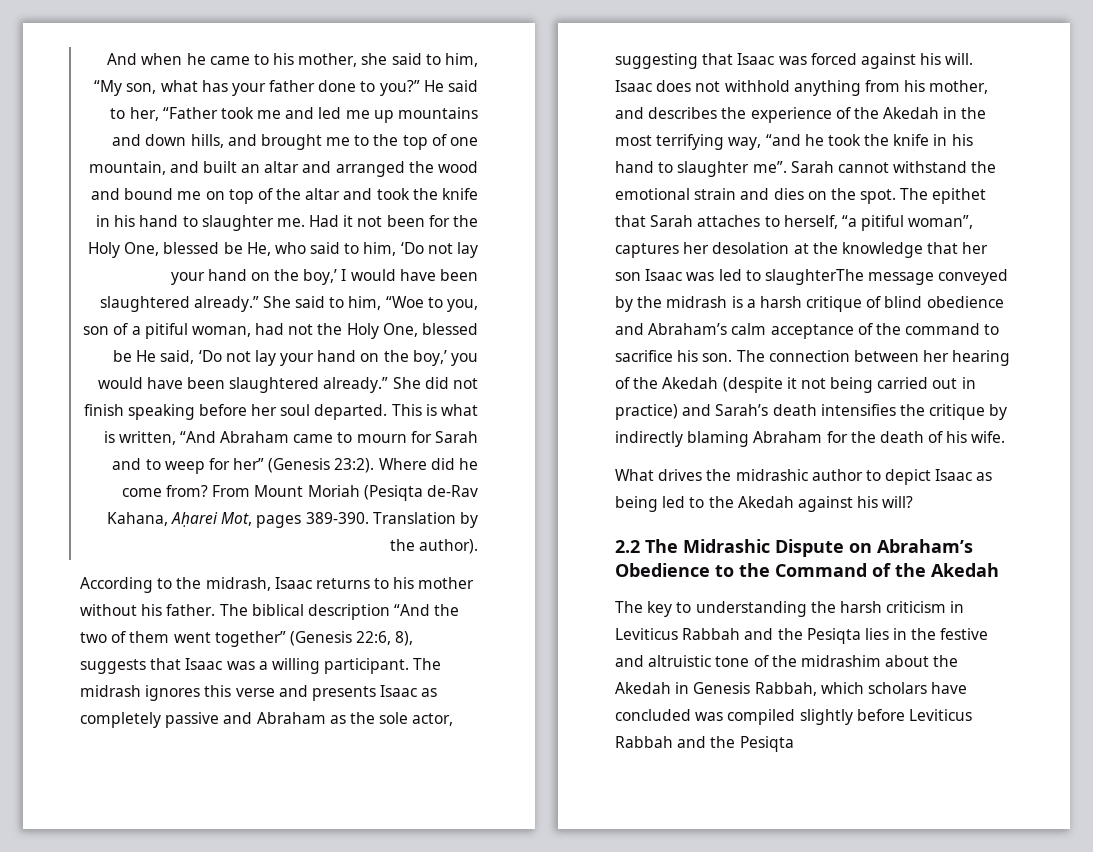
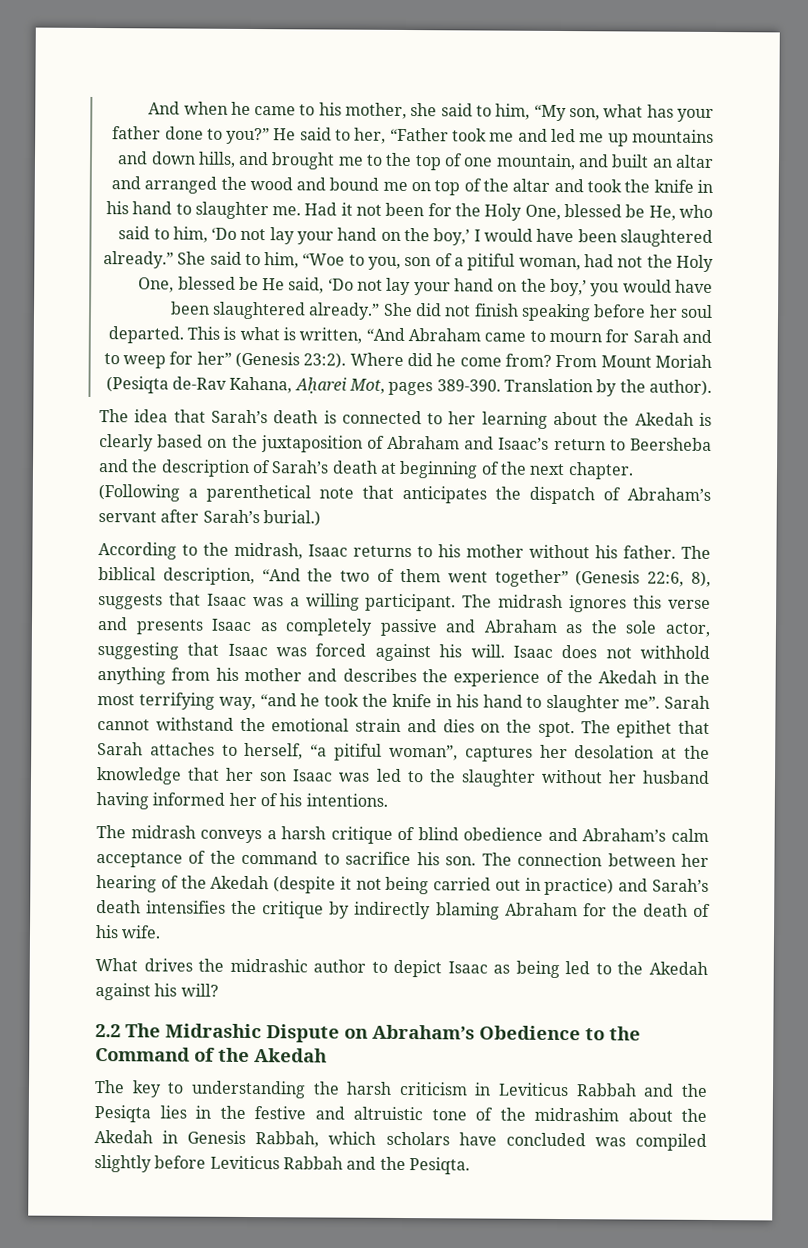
+ The idea that Sarah’s death is connected to her learning about the Akedah is clearly based on the juxtaposition of Abraham and Isaac’s return to Beersheba and the description of Sarah’s death at beginning of the next chapter. (Following a parenthetical note that anticipates the dispatch of Abraham’s servant after Sarah’s burial.)
- The biblical description “And the two of them went together” (Genesis 22:6, 8), suggests that Isaac was a willing participant.
+ The biblical description, “And the two of them went together” (Genesis 22:6, 8), suggests that Isaac was a willing participant.
- Isaac does not withhold anything from his mother, and describes the experience of the Akedah in the most terrifying way, “and he took the knife in his hand to slaughter me”.
+ Isaac does not withhold anything from his mother and describes the experience of the Akedah in the most terrifying way, “and he took the knife in his hand to slaughter me”.
- The epithet that Sarah attaches to herself, “a pitiful woman”, captures her desolation at the knowledge that her son Isaac was led to slaughterThe message conveyed by the midrash is a harsh critique of blind obedience and Abraham’s calm acceptance of the command to sacrifice his son.
+ The epithet that Sarah attaches to herself, “a pitiful woman”, captures her desolation at the knowledge that her son Isaac was led to the slaughter without her husband having informed her of his intentions.
+ The midrash conveys a harsh critique of blind obedience and Abraham’s calm acceptance of the command to sacrifice his son.
- The key to understanding the harsh criticism in Leviticus Rabbah and the Pesiqta lies in the festive and altruistic tone of the midrashim about the Akedah in Genesis Rabbah, which scholars have concluded was compiled slightly before Leviticus Rabbah and the Pesiqta
+ The key to understanding the harsh criticism in Leviticus Rabbah and the Pesiqta lies in the festive and altruistic tone of the midrashim about the Akedah in Genesis Rabbah, which scholars have concluded was compiled slightly before Leviticus Rabbah and the Pesiqta.

